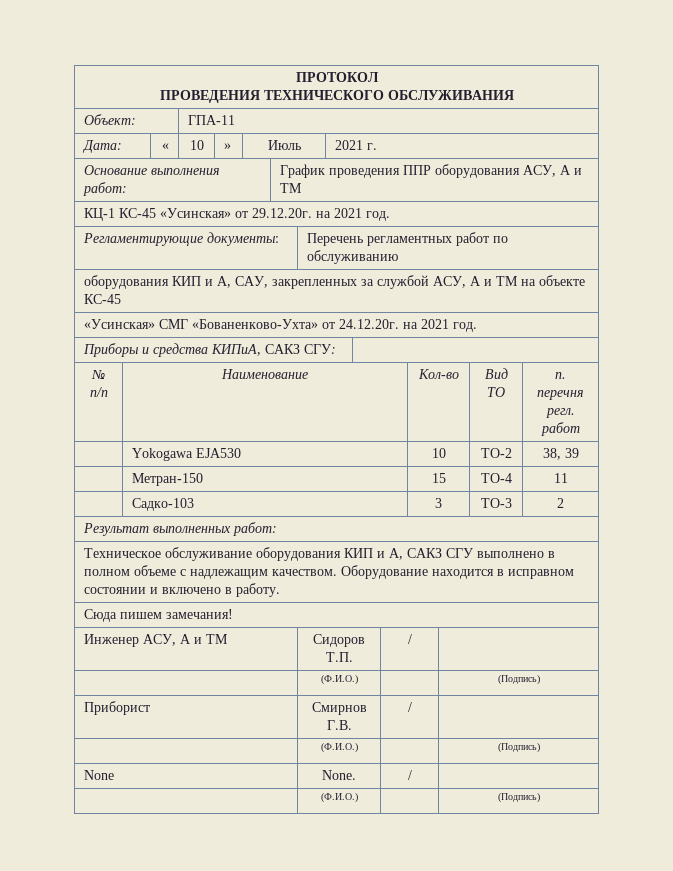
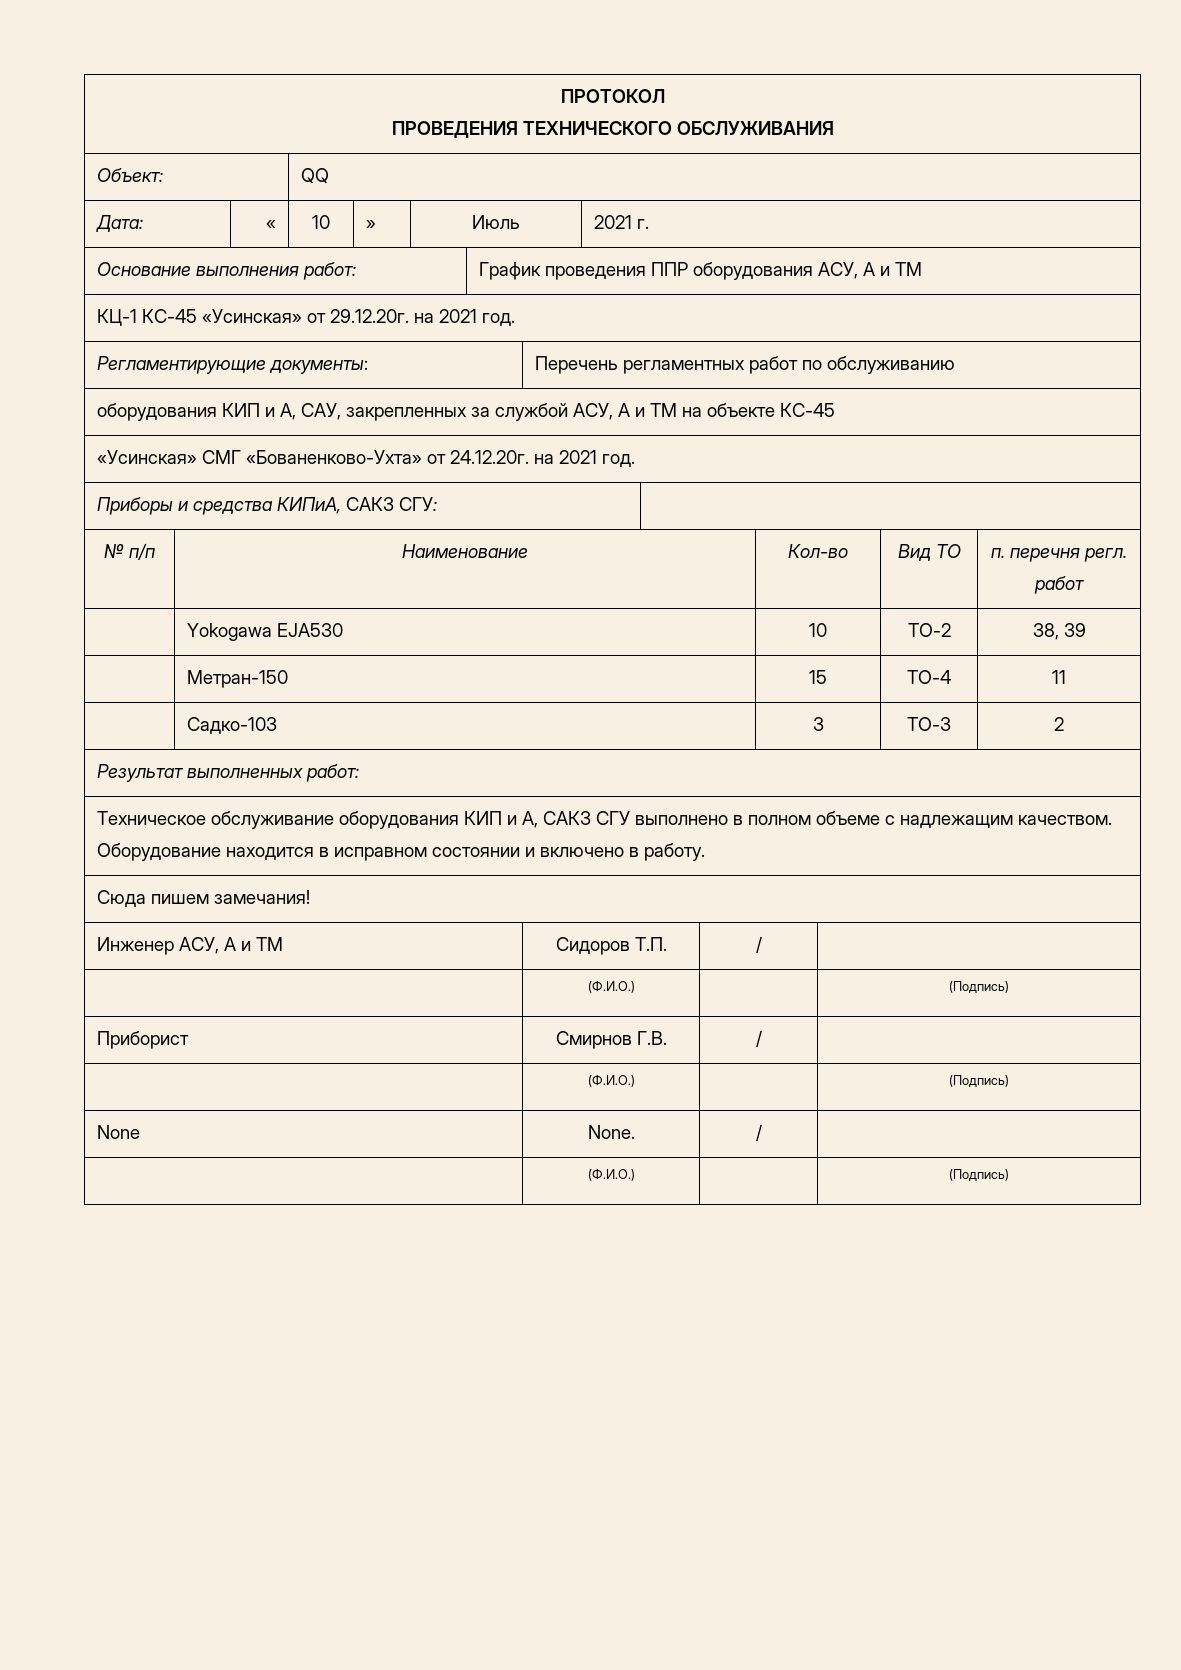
- Объект: | ГПА-11
+ Объект: | QQ

